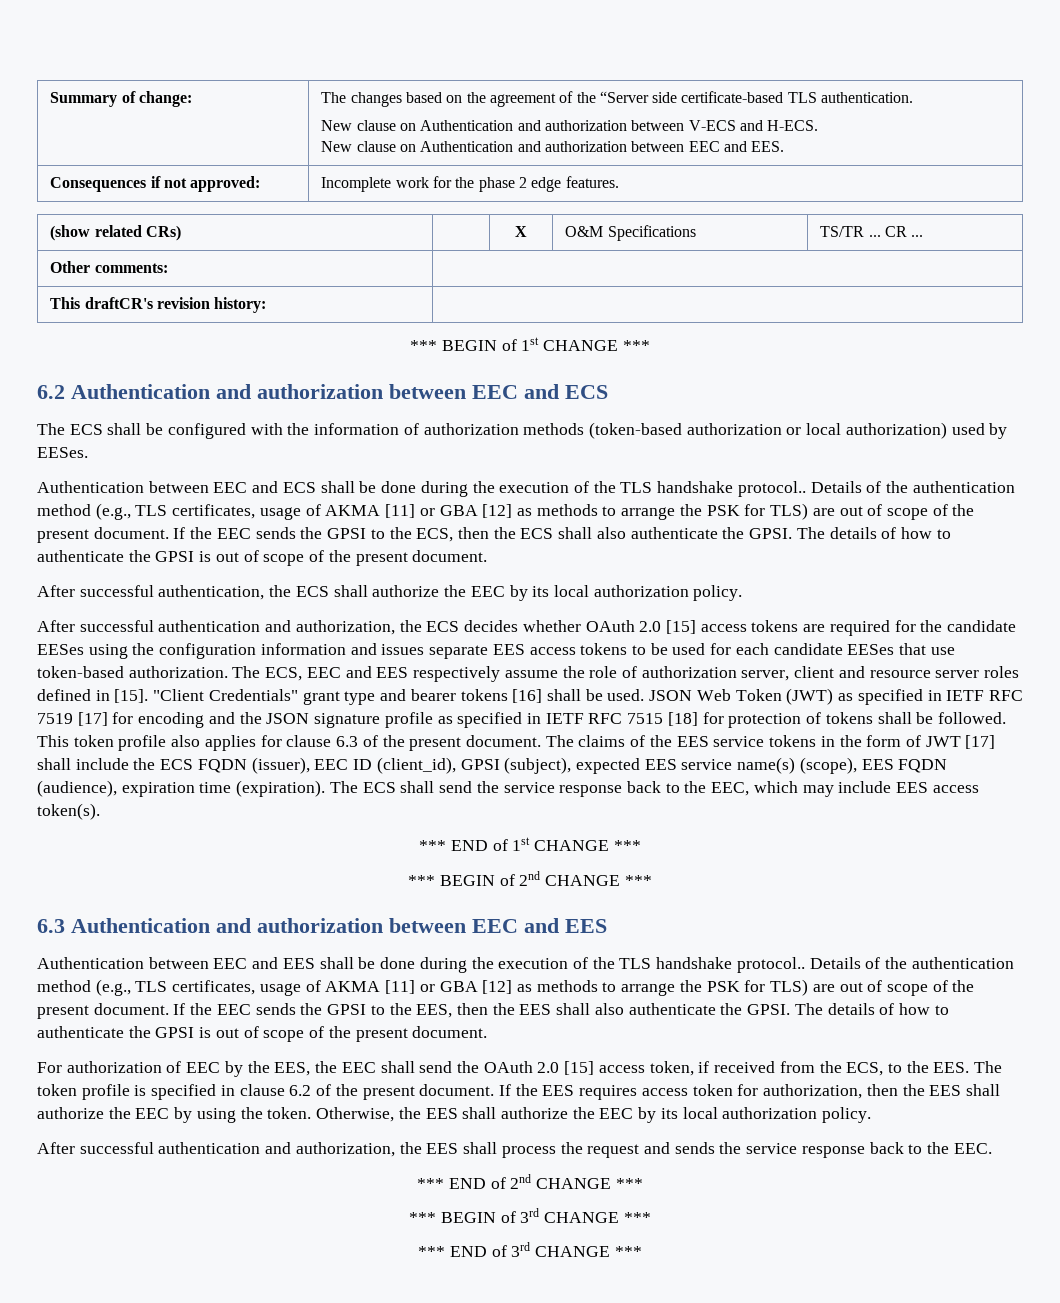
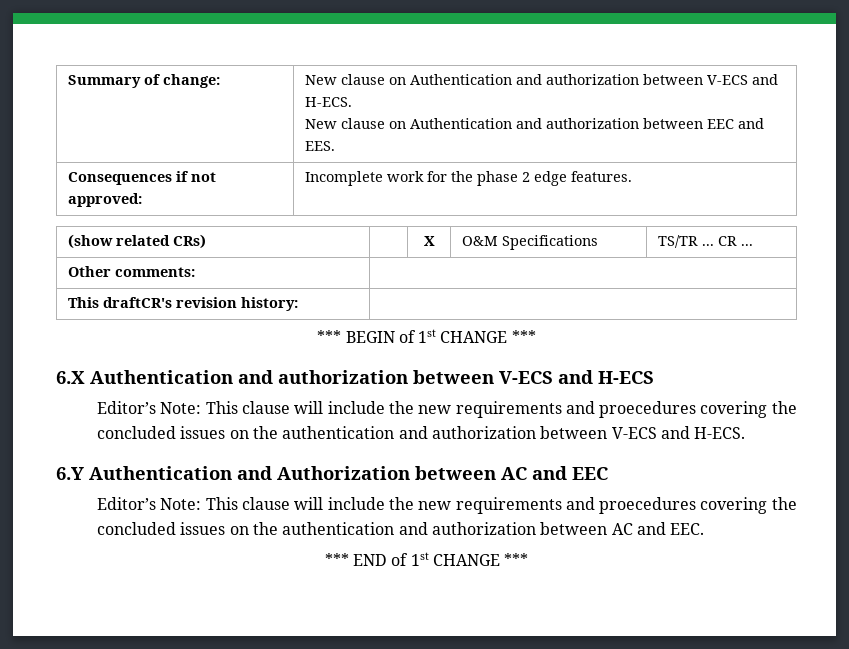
- Summary of change: | The changes based on the agreement of the “Server side certificate-based TLS authentication.
- New clause on Authentication and authorization between V-ECS and H-ECS.
+ Summary of change: | New clause on Authentication and authorization between V-ECS and H-ECS.
- 6.2 Authentication and authorization between EEC and ECS
- The ECS shall be configured with the information of authorization methods (token-based authorization or local authorization) used by EESes.
- Authentication between EEC and ECS shall be done during the execution of the TLS handshake protocol.. Details of the authentication method (e.g., TLS certificates, usage of AKMA [11] or GBA [12] as methods to arrange the PSK for TLS) are out of scope of the present document. If the EEC sends the GPSI to the ECS, then the ECS shall also authenticate the GPSI. The details of how to authenticate the GPSI is out of scope of the present document.
- After successful authentication, the ECS shall authorize the EEC by its local authorization policy.
- After successful authentication and authorization, the ECS decides whether OAuth 2.0 [15] access tokens are required for the candidate EESes using the configuration information and issues separate EES access tokens to be used for each candidate EESes that use token-based authorization. The ECS, EEC and EES respectively assume the role of authorization server, client and resource server roles defined in [15]. "Client Credentials" grant type and bearer tokens [16] shall be used. JSON Web Token (JWT) as specified in IETF RFC 7519 [17] for encoding and the JSON signature profile as specified in IETF RFC 7515 [18] for protection of tokens shall be followed. This token profile also applies for clause 6.3 of the present document. The claims of the EES service tokens in the form of JWT [17] shall include the ECS FQDN (issuer), EEC ID (client_id), GPSI (subject), expected EES service name(s) (scope), EES FQDN (audience), expiration time (expiration). The ECS shall send the service response back to the EEC, which may include EES access token(s).
+ 6.X Authentication and authorization between V-ECS and H-ECS
+ Editor’s Note: This clause will include the new requirements and proecedures covering the concluded issues on the authentication and authorization between V-ECS and H-ECS.
+ 6.Y Authentication and Authorization between AC and EEC
+ Editor’s Note: This clause will include the new requirements and proecedures covering the concluded issues on the authentication and authorization between AC and EEC.
- *** BEGIN of 2nd CHANGE ***
- 6.3 Authentication and authorization between EEC and EES
- Authentication between EEC and EES shall be done during the execution of the TLS handshake protocol.. Details of the authentication method (e.g., TLS certificates, usage of AKMA [11] or GBA [12] as methods to arrange the PSK for TLS) are out of scope of the present document. If the EEC sends the GPSI to the EES, then the EES shall also authenticate the GPSI. The details of how to authenticate the GPSI is out of scope of the present document.
- For authorization of EEC by the EES, the EEC shall send the OAuth 2.0 [15] access token, if received from the ECS, to the EES. The token profile is specified in clause 6.2 of the present document. If the EES requires access token for authorization, then the EES shall authorize the EEC by using the token. Otherwise, the EES shall authorize the EEC by its local authorization policy.
- After successful authentication and authorization, the EES shall process the request and sends the service response back to the EEC.
- *** END of 2nd CHANGE ***
- *** BEGIN of 3rd CHANGE ***
- *** END of 3rd CHANGE ***

